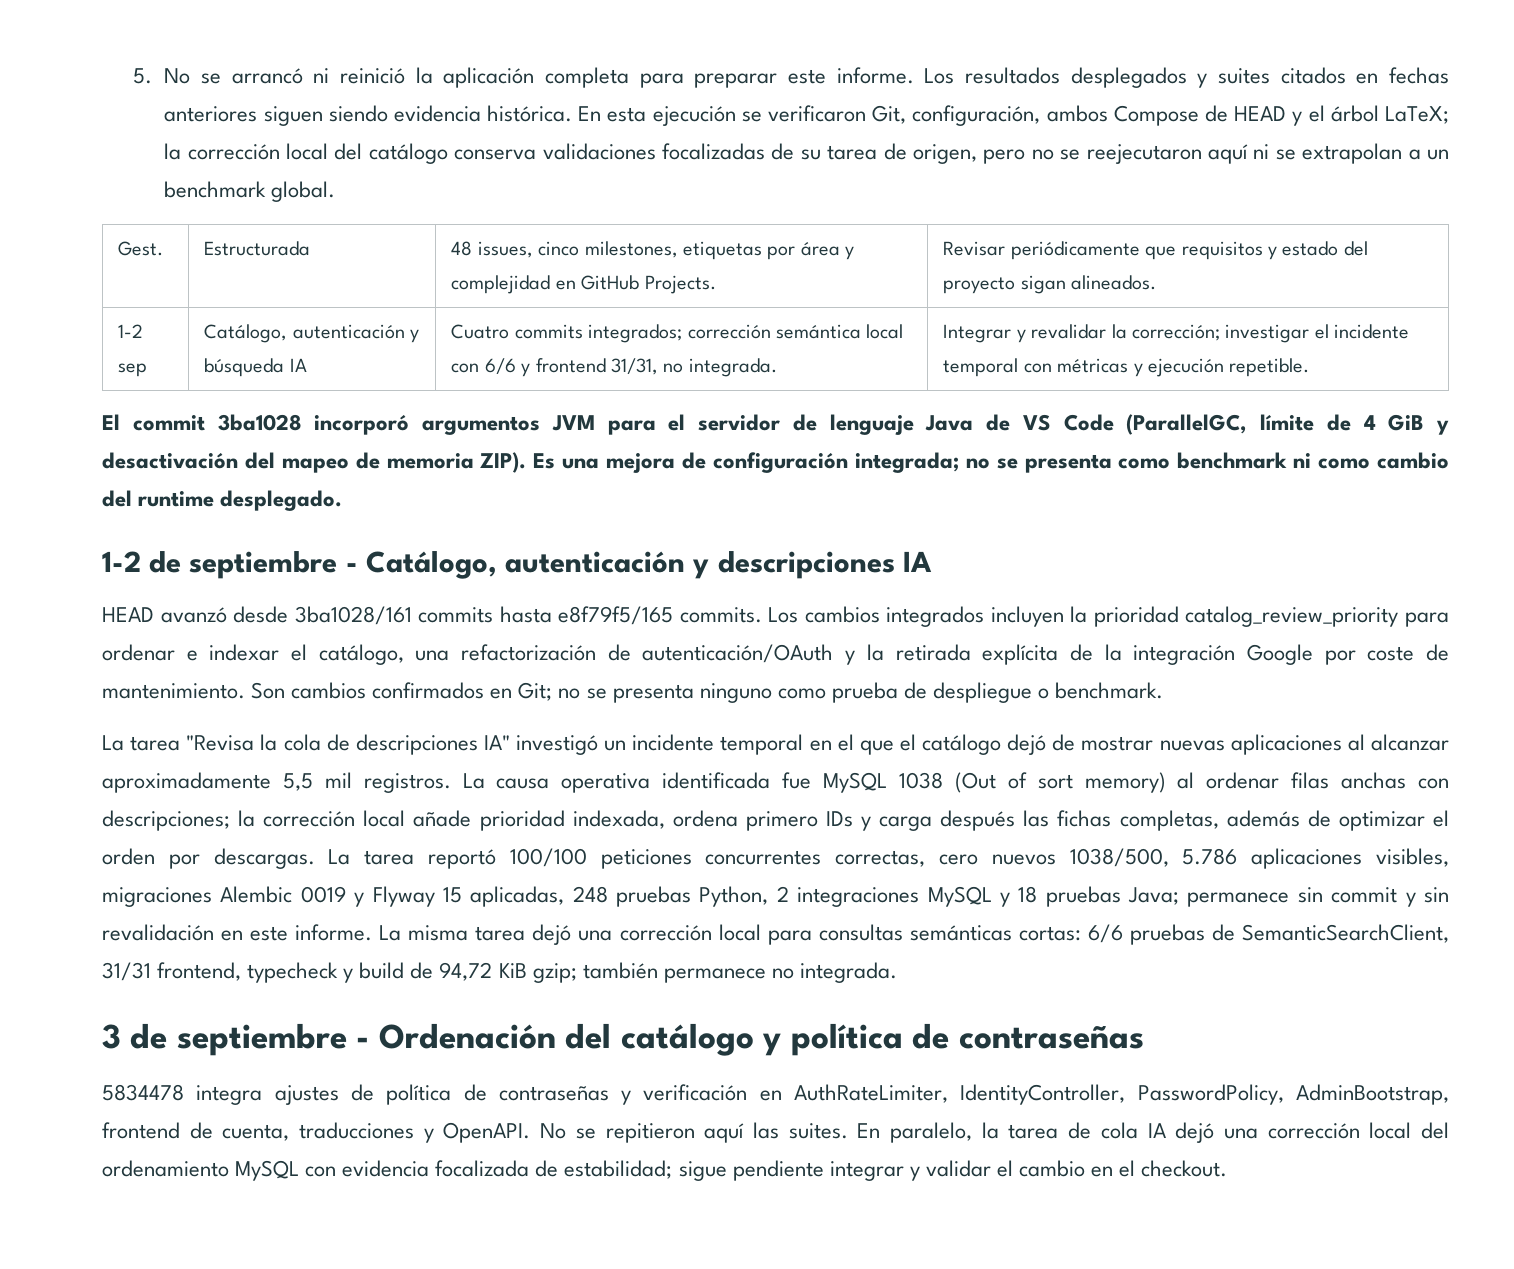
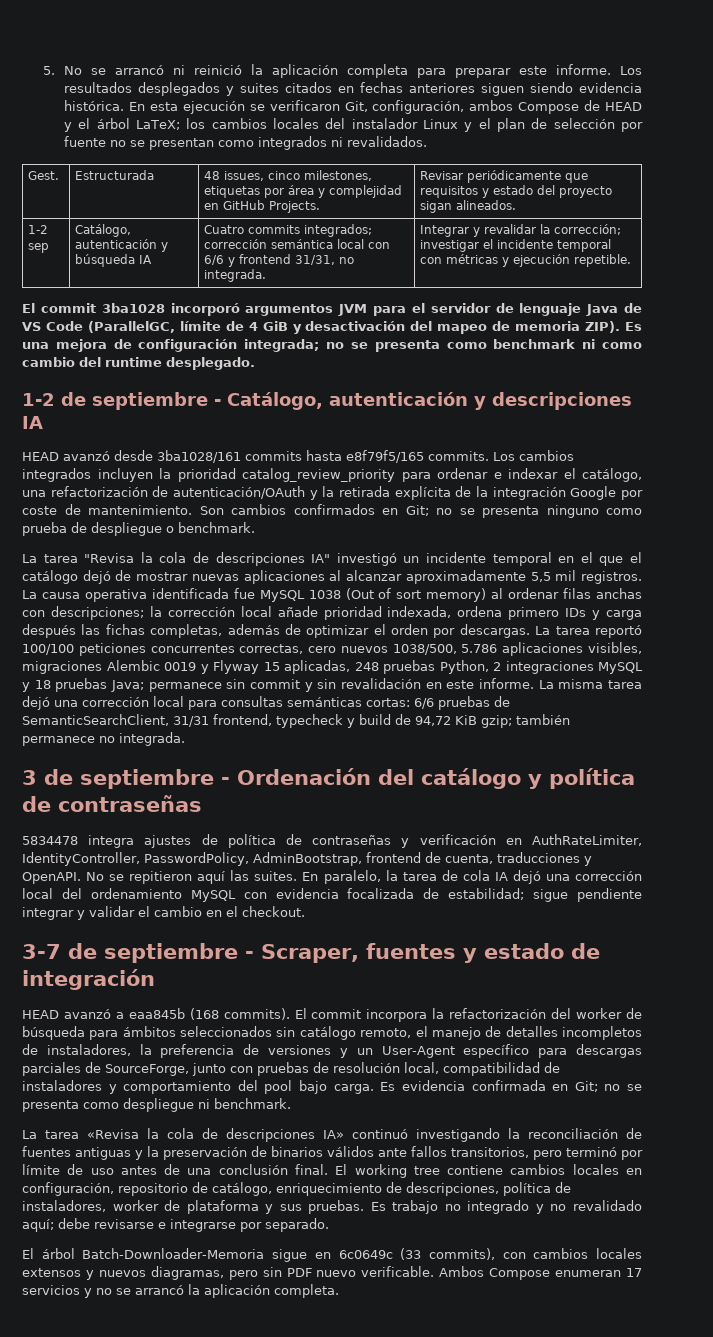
- En esta ejecución se verificaron Git, configuración, ambos Compose de HEAD y el árbol LaTeX; la corrección local del catálogo conserva validaciones focalizadas de su tarea de origen, pero no se reejecutaron aquí ni se extrapolan a un benchmark global.
+ En esta ejecución se verificaron Git, configuración, ambos Compose de HEAD y el árbol LaTeX; los cambios locales del instalador Linux y el plan de selección por fuente no se presentan como integrados ni revalidados.
+ 3-7 de septiembre - Scraper, fuentes y estado de integración
+ HEAD avanzó a eaa845b (168 commits). El commit incorpora la refactorización del worker de búsqueda para ámbitos seleccionados sin catálogo remoto, el manejo de detalles incompletos de instaladores, la preferencia de versiones y un User-Agent específico para descargas parciales de SourceForge, junto con pruebas de resolución local, compatibilidad de instaladores y comportamiento del pool bajo carga. Es evidencia confirmada en Git; no se presenta como despliegue ni benchmark.
+ La tarea «Revisa la cola de descripciones IA» continuó investigando la reconciliación de fuentes antiguas y la preservación de binarios válidos ante fallos transitorios, pero terminó por límite de uso antes de una conclusión final. El working tree contiene cambios locales en configuración, repositorio de catálogo, enriquecimiento de descripciones, política de instaladores, worker de plataforma y sus pruebas. Es trabajo no integrado y no revalidado aquí; debe revisarse e integrarse por separado.
+ El árbol Batch-Downloader-Memoria sigue en 6c0649c (33 commits), con cambios locales extensos y nuevos diagramas, pero sin PDF nuevo verificable. Ambos Compose enumeran 17 servicios y no se arrancó la aplicación completa.

